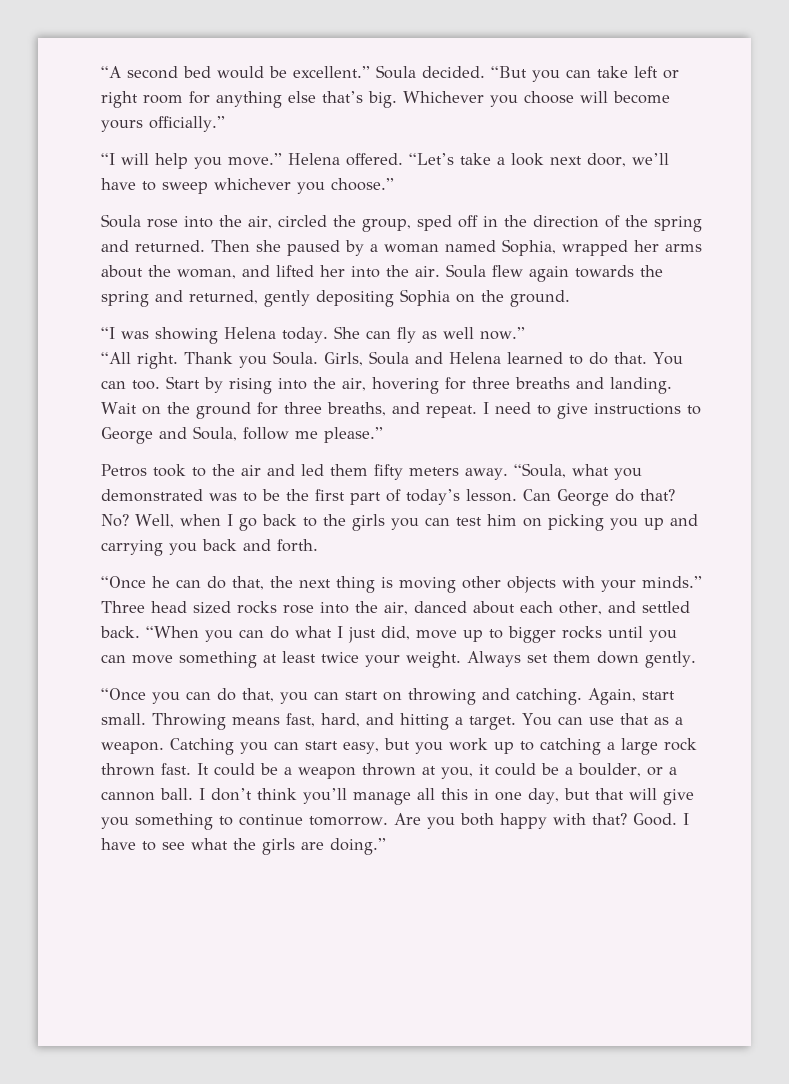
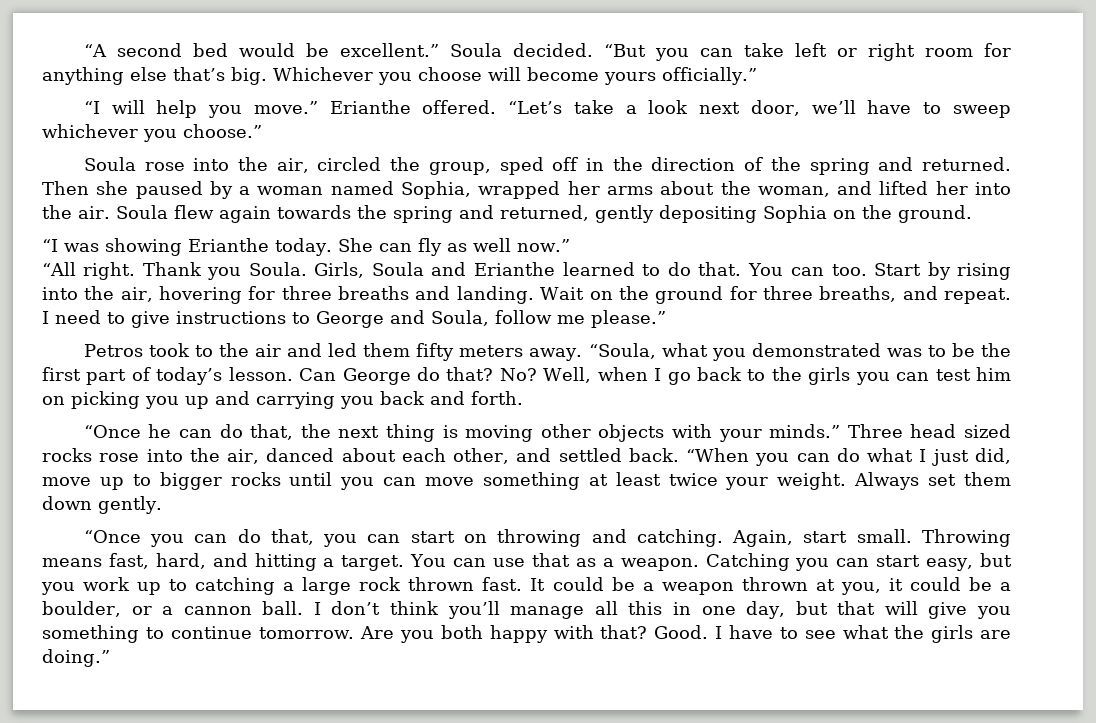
- Helena offered.
+ Erianthe offered.
- “I was showing Helena today.
+ “I was showing Erianthe today.
- Girls, Soula and Helena learned to do that.
+ Girls, Soula and Erianthe learned to do that.

